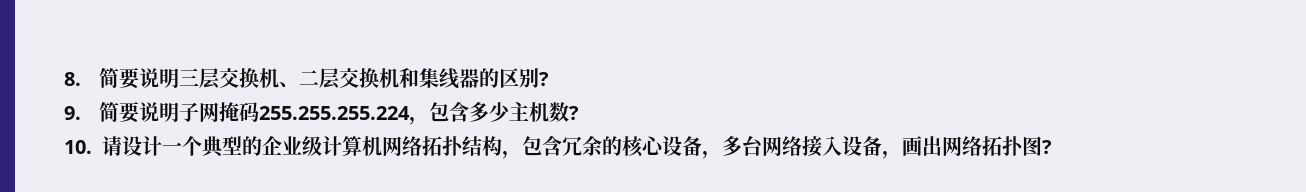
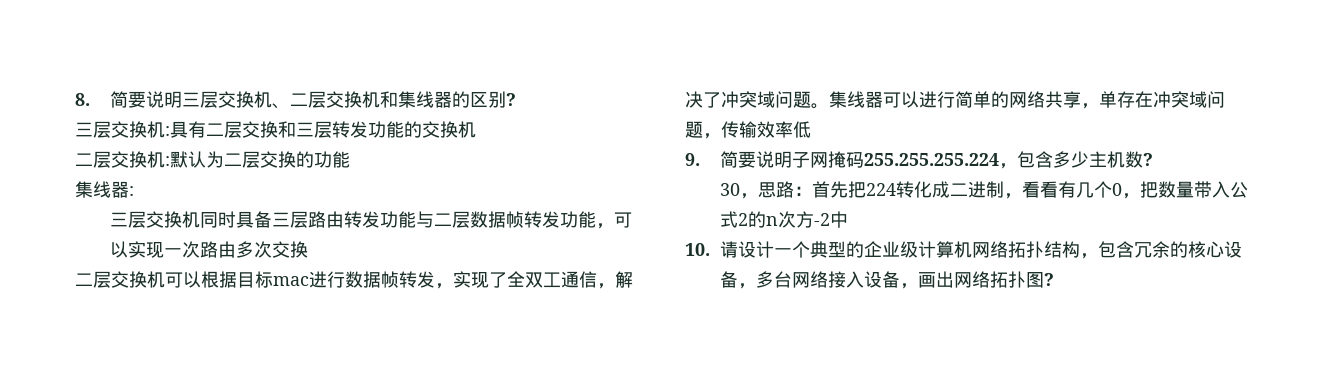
+ 三层交换机:具有二层交换和三层转发功能的交换机
+ 二层交换机:默认为二层交换的功能
+ 集线器:
+ 三层交换机同时具备三层路由转发功能与二层数据帧转发功能，可以实现一次路由多次交换
+ 二层交换机可以根据目标mac进行数据帧转发，实现了全双工通信，解决了冲突域问题。集线器可以进行简单的网络共享，单存在冲突域问题，传输效率低
+ 30，思路：首先把224转化成二进制，看看有几个0，把数量带入公式2的n次方-2中

